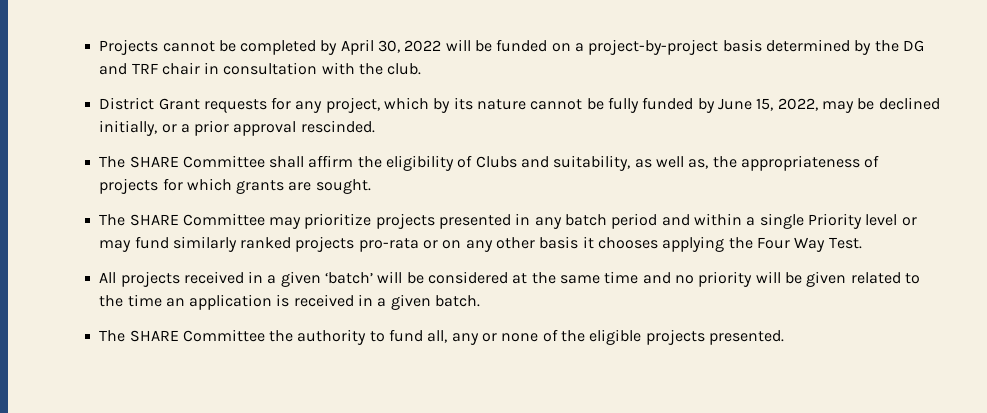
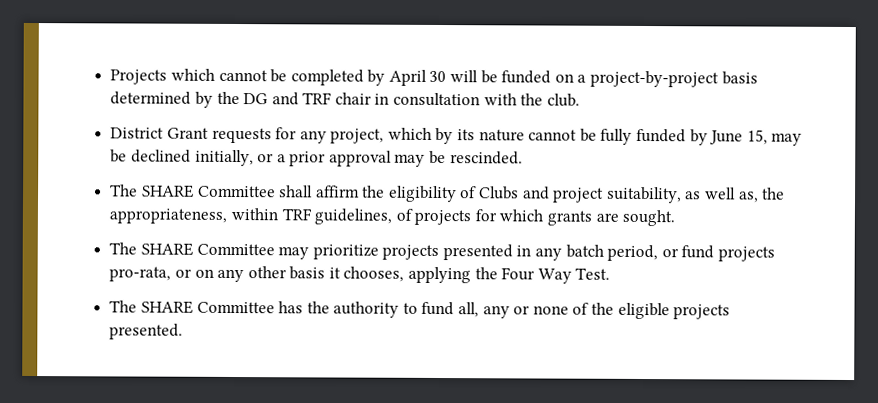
- Projects cannot be completed by April 30, 2022 will be funded on a project-by-project basis determined by the DG and TRF chair in consultation with the club.
+ Projects which cannot be completed by April 30 will be funded on a project-by-project basis determined by the DG and TRF chair in consultation with the club.
- District Grant requests for any project, which by its nature cannot be fully funded by June 15, 2022, may be declined initially, or a prior approval rescinded.
+ District Grant requests for any project, which by its nature cannot be fully funded by June 15, may be declined initially, or a prior approval may be rescinded.
- The SHARE Committee shall affirm the eligibility of Clubs and suitability, as well as, the appropriateness of projects for which grants are sought.
+ The SHARE Committee shall affirm the eligibility of Clubs and project suitability, as well as, the appropriateness, within TRF guidelines, of projects for which grants are sought.
- The SHARE Committee may prioritize projects presented in any batch period and within a single Priority level or may fund similarly ranked projects pro-rata or on any other basis it chooses applying the Four Way Test.
+ The SHARE Committee may prioritize projects presented in any batch period, or fund projects pro-rata, or on any other basis it chooses, applying the Four Way Test.
- All projects received in a given ‘batch’ will be considered at the same time and no priority will be given related to the time an application is received in a given batch.
- The SHARE Committee the authority to fund all, any or none of the eligible projects presented.
+ The SHARE Committee has the authority to fund all, any or none of the eligible projects presented.

